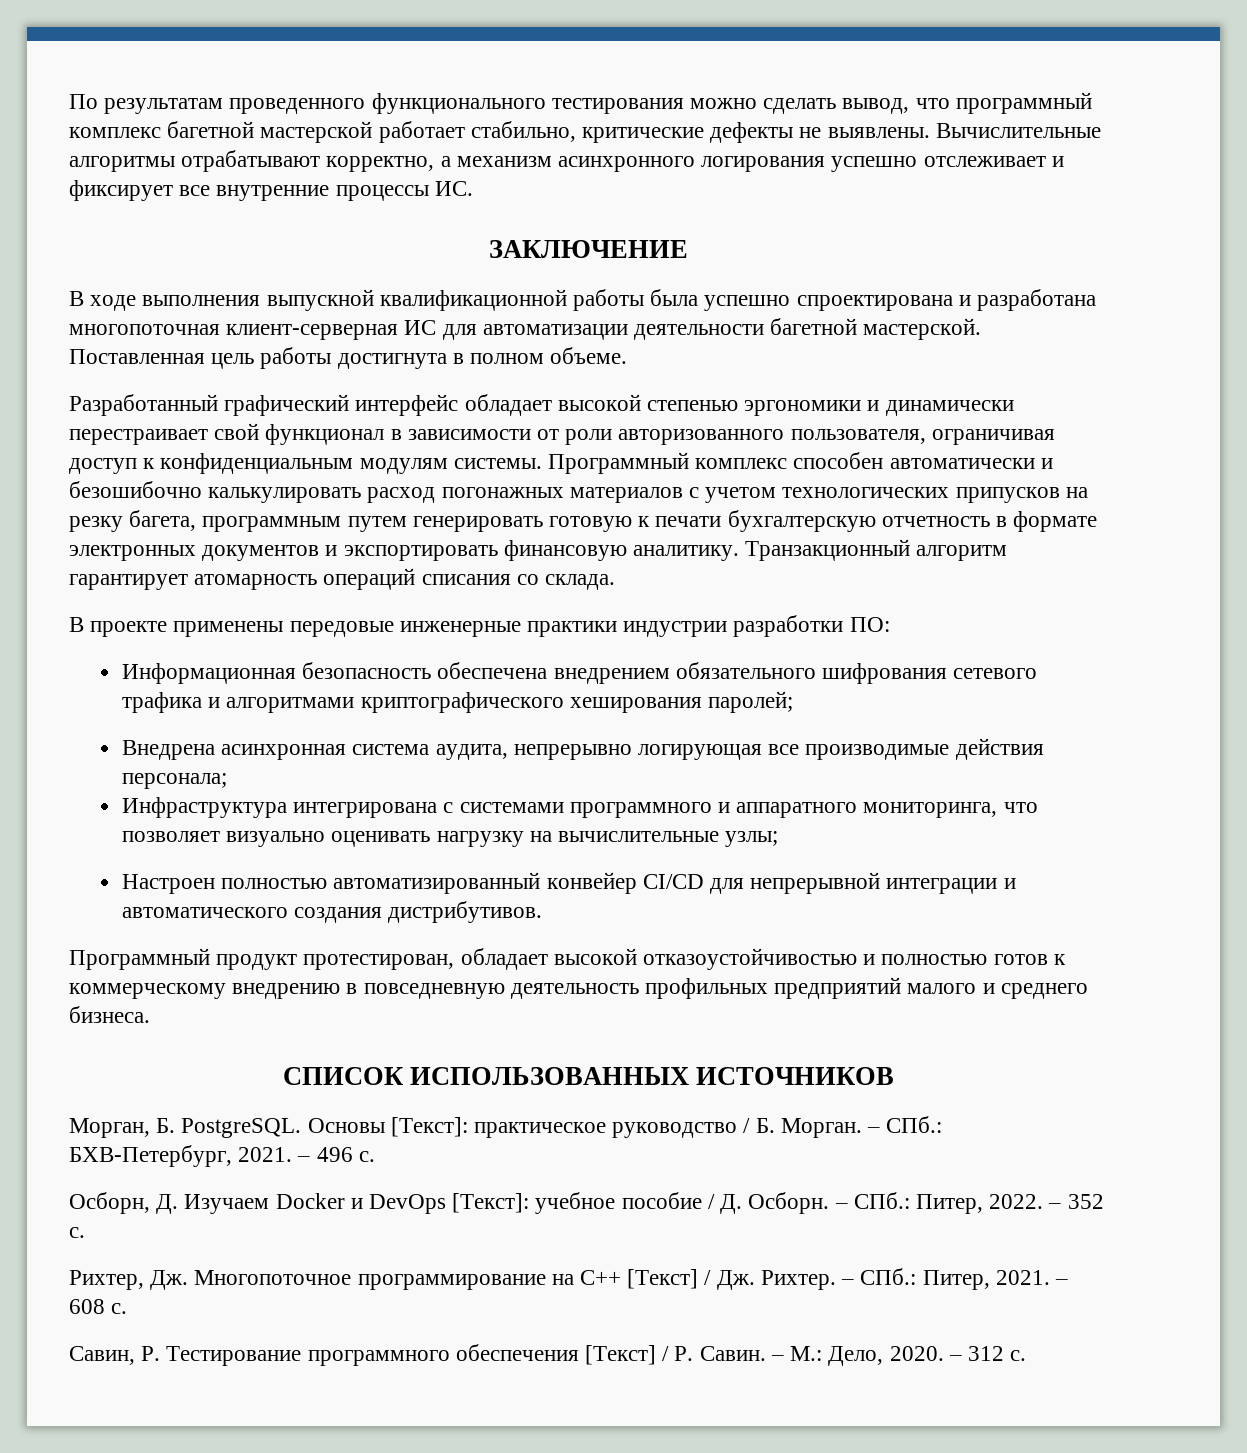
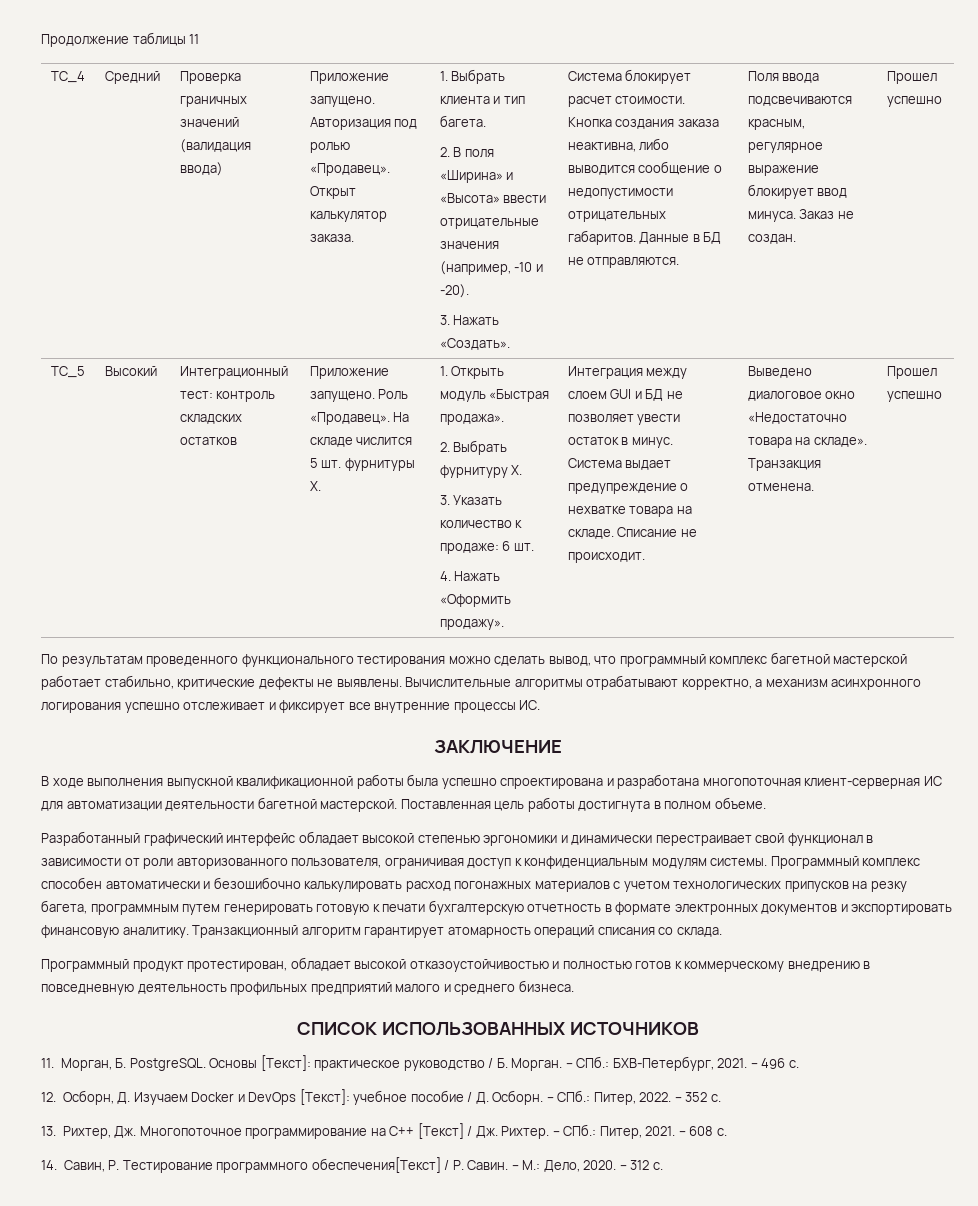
+ Продолжение таблицы 11
+ TC_4 | Средний | Проверка граничных значений (валидация ввода) | Приложение запущено. Авторизация под ролью «Продавец». Открыт калькулятор заказа. | 1. Выбрать клиента и тип багета.
+ 2. В поля «Ширина» и «Высота» ввести отрицательные значения (например, -10 и -20).
+ 3. Нажать «Создать». | Система блокирует расчет стоимости. Кнопка создания заказа неактивна, либо выводится сообщение о недопустимости отрицательных габаритов. Данные в БД не отправляются. | Поля ввода подсвечиваются красным, регулярное выражение блокирует ввод минуса. Заказ не создан. | Прошел успешно
+ TC_5 | Высокий | Интеграционный тест: контроль складских остатков | Приложение запущено. Роль «Продавец». На складе числится 5 шт. фурнитуры X. | 1. Открыть модуль «Быстрая продажа».
+ 2. Выбрать фурнитуру X.
+ 3. Указать количество к продаже: 6 шт.
+ 4. Нажать «Оформить продажу». | Интеграция между слоем GUI и БД не позволяет увести остаток в минус. Система выдает предупреждение о нехватке товара на складе. Списание не происходит. | Выведено диалоговое окно «Недостаточно товара на складе». Транзакция отменена. | Прошел успешно
- В проекте применены передовые инженерные практики индустрии разработки ПО:
- Информационная безопасность обеспечена внедрением обязательного шифрования сетевого трафика и алгоритмами криптографического хеширования паролей;
- Внедрена асинхронная система аудита, непрерывно логирующая все производимые действия персонала;
- Инфраструктура интегрирована с системами программного и аппаратного мониторинга, что позволяет визуально оценивать нагрузку на вычислительные узлы;
- Настроен полностью автоматизированный конвейер CI/CD для непрерывной интеграции и автоматического создания дистрибутивов.
- Морган, Б. PostgreSQL.
+ 11. Морган, Б. PostgreSQL.
- Осборн, Д. Изучаем Docker и DevOps [Текст]: учебное пособие / Д. Осборн.
+ 12. Осборн, Д. Изучаем Docker и DevOps [Текст]: учебное пособие / Д. Осборн.
- Рихтер, Дж. Многопоточное программирование на C++ [Текст] / Дж. Рихтер.
+ 13. Рихтер, Дж. Многопоточное программирование на C++ [Текст] / Дж. Рихтер.
- Савин, Р. Тестирование программного обеспечения [Текст] / Р. Савин.
+ 14. Савин, Р. Тестирование программного обеспечения[Текст] / Р. Савин.

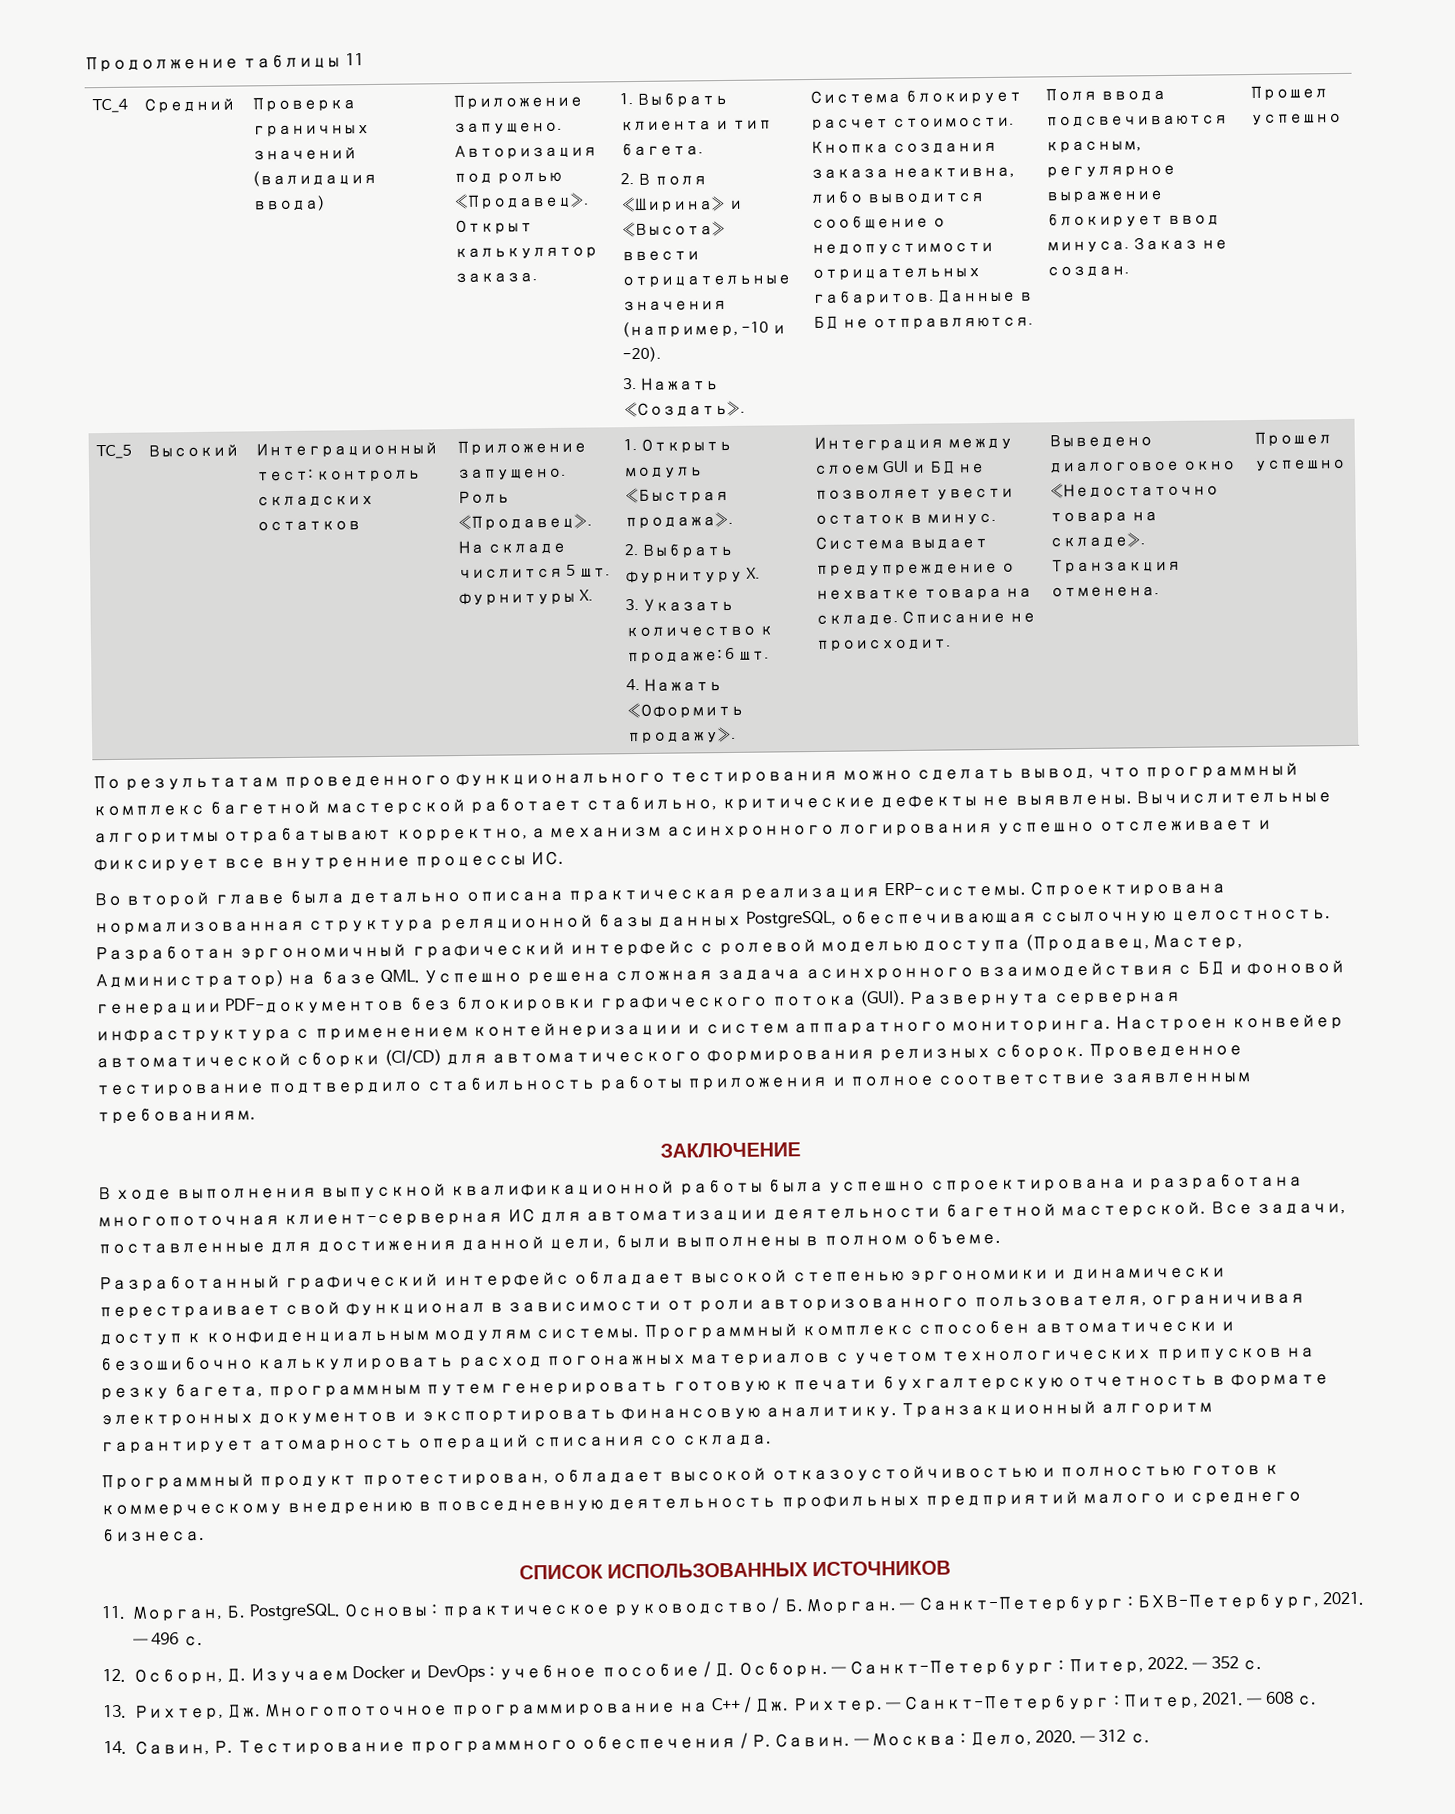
+ Во второй главе была детально описана практическая реализация ERP-системы. Спроектирована нормализованная структура реляционной базы данных PostgreSQL, обеспечивающая ссылочную целостность. Разработан эргономичный графический интерфейс с ролевой моделью доступа (Продавец, Мастер, Администратор) на базе QML. Успешно решена сложная задача асинхронного взаимодействия с БД и фоновой генерации PDF-документов без блокировки графического потока (GUI). Развернута серверная инфраструктура с применением контейнеризации и систем аппаратного мониторинга. Настроен конвейер автоматической сборки (CI/CD) для автоматического формирования релизных сборок. Проведенное тестирование подтвердило стабильность работы приложения и полное соответствие заявленным требованиям.
- Поставленная цель работы достигнута в полном объеме.
+ Все задачи, поставленные для достижения данной цели, были выполнены в полном объеме.
- Основы [Текст]: практическое руководство / Б. Морган.
+ Основы : практическое руководство / Б. Морган.
- – СПб.: БХВ-Петербург, 2021.
+ — Санкт-Петербург : БХВ-Петербург, 2021.
- – 496 с.
+ — 496 с.
- 12. Осборн, Д. Изучаем Docker и DevOps [Текст]: учебное пособие / Д. Осборн.
+ 12. Осборн, Д. Изучаем Docker и DevOps : учебное пособие / Д. Осборн.
- – СПб.: Питер, 2022.
+ — Санкт-Петербург : Питер, 2022.
- – 352 с.
+ — 352 с.
- 13. Рихтер, Дж. Многопоточное программирование на C++ [Текст] / Дж. Рихтер.
+ 13. Рихтер, Дж. Многопоточное программирование на C++ / Дж. Рихтер.
- – СПб.: Питер, 2021.
+ — Санкт-Петербург : Питер, 2021.
- – 608 с.
+ — 608 с.
- 14. Савин, Р. Тестирование программного обеспечения[Текст] / Р. Савин.
+ 14. Савин, Р. Тестирование программного обеспечения / Р. Савин.
- – М.: Дело, 2020.
+ — Москва : Дело, 2020.
- – 312 с.
+ — 312 с.

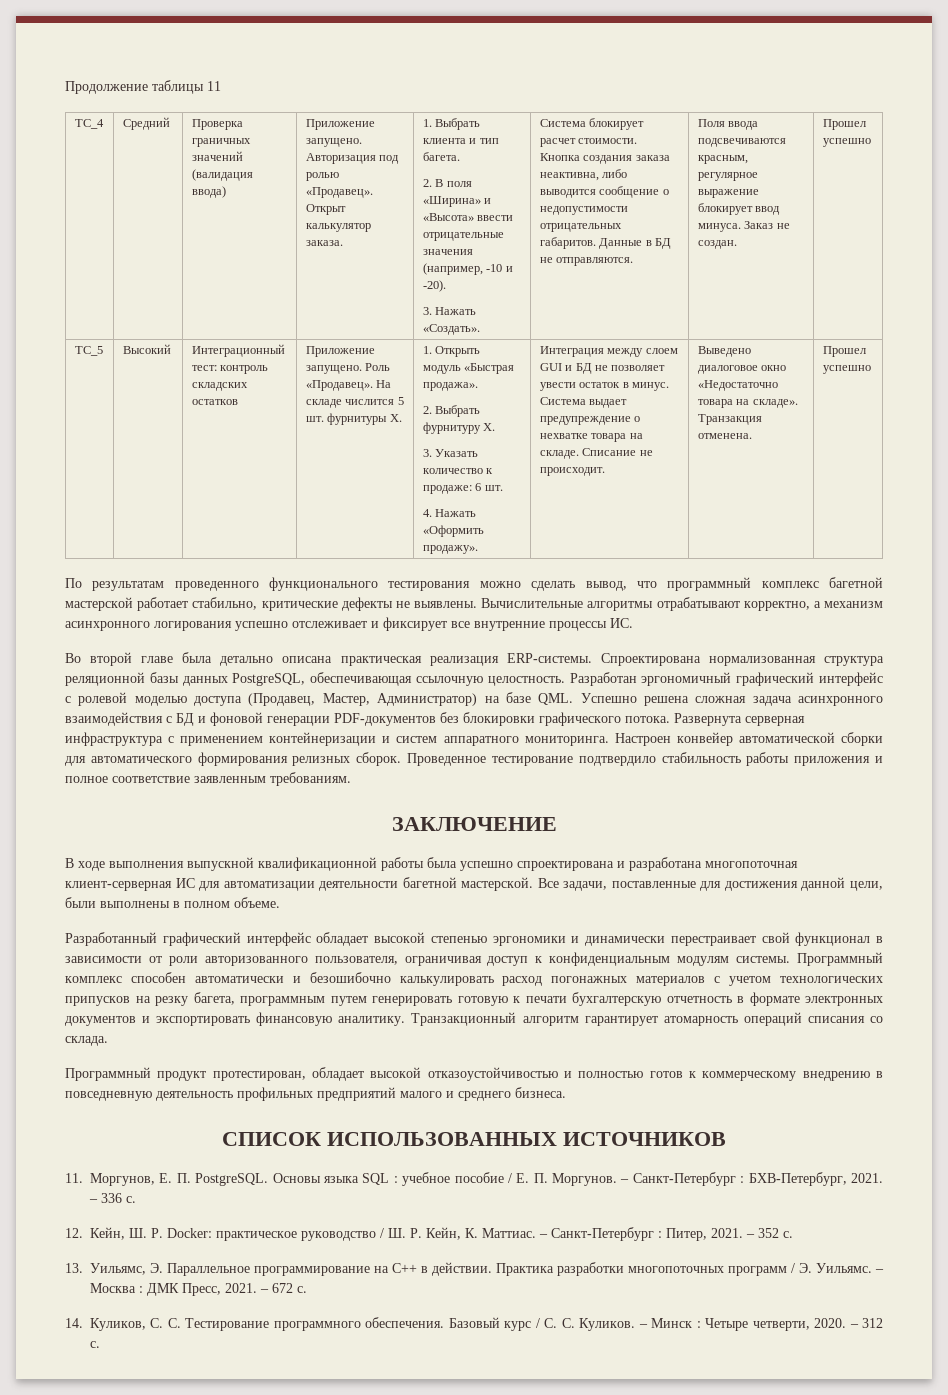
- Разработан эргономичный графический интерфейс с ролевой моделью доступа (Продавец, Мастер, Администратор) на базе QML. Успешно решена сложная задача асинхронного взаимодействия с БД и фоновой генерации PDF-документов без блокировки графического потока (GUI).
+ Разработан эргономичный графический интерфейс с ролевой моделью доступа (Продавец, Мастер, Администратор) на базе QML. Успешно решена сложная задача асинхронного взаимодействия с БД и фоновой генерации PDF-документов без блокировки графического потока.
- Настроен конвейер автоматической сборки (CI/CD) для автоматического формирования релизных сборок.
+ Настроен конвейер автоматической сборки для автоматического формирования релизных сборок.
- 11. Морган, Б. PostgreSQL. Основы : практическое руководство / Б. Морган. — Санкт-Петербург : БХВ-Петербург, 2021.
+ 11. Моргунов, Е. П. PostgreSQL. Основы языка SQL : учебное пособие / Е. П. Моргунов. – Санкт-Петербург : БХВ-Петербург, 2021.
- — 496 с.
+ – 336 с.
- 12. Осборн, Д. Изучаем Docker и DevOps : учебное пособие / Д. Осборн. — Санкт-Петербург : Питер, 2022. — 352 с.
+ 12. Кейн, Ш. P. Docker: практическое руководство / Ш. P. Кейн, К. Маттиас. – Санкт-Петербург : Питер, 2021. – 352 с.
- 13. Рихтер, Дж. Многопоточное программирование на C++ / Дж. Рихтер. — Санкт-Петербург : Питер, 2021. — 608 с.
- 14. Савин, Р. Тестирование программного обеспечения / Р. Савин. — Москва : Дело, 2020. — 312 с.
+ 13. Уильямс, Э. Параллельное программирование на C++ в действии. Практика разработки многопоточных программ / Э. Уильямс. – Москва : ДМК Пресс, 2021. – 672 с.
+ 14. Куликов, С. С. Тестирование программного обеспечения. Базовый курс / С. С. Куликов. – Минск : Четыре четверти, 2020. – 312 с.

